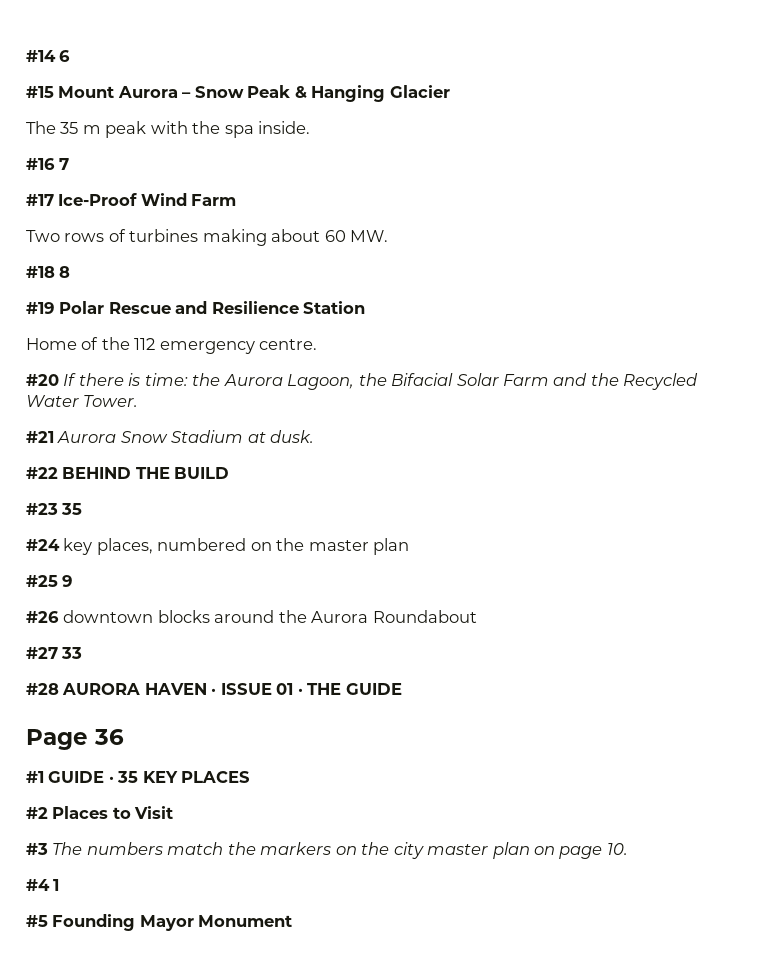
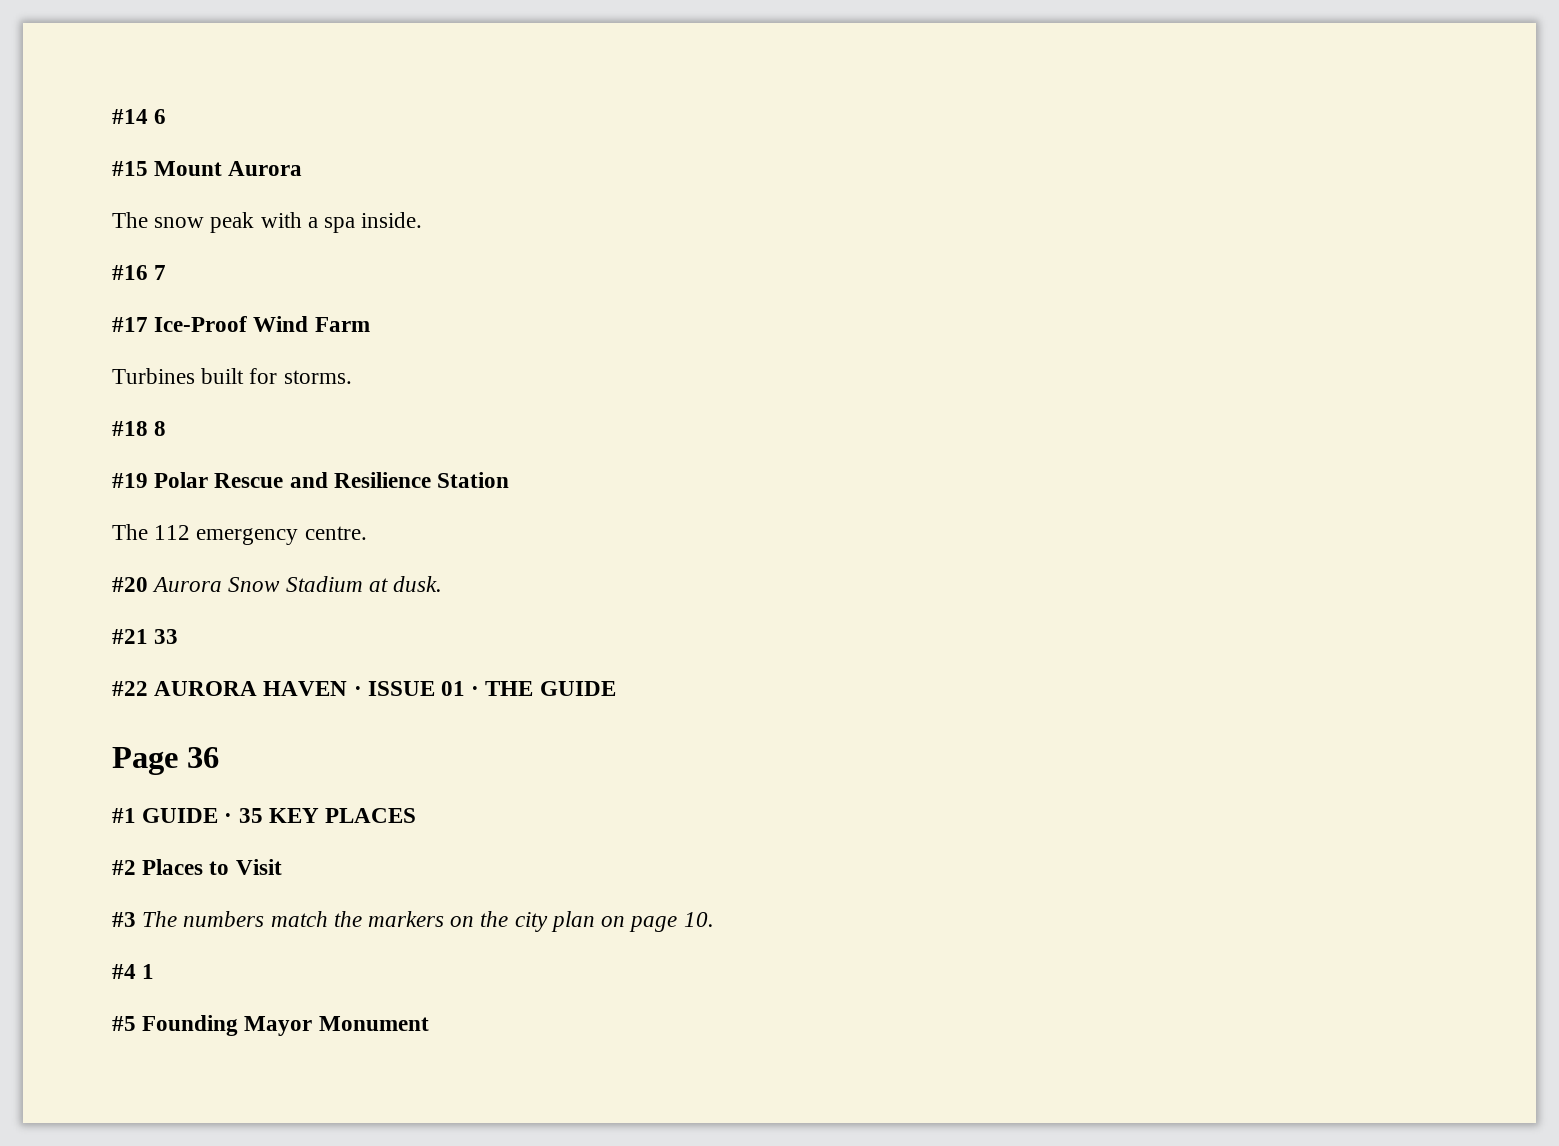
- #15 Mount Aurora – Snow Peak & Hanging Glacier
- The 35 m peak with the spa inside.
+ #15 Mount Aurora
+ The snow peak with a spa inside.
- Two rows of turbines making about 60 MW.
+ Turbines built for storms.
- Home of the 112 emergency centre.
+ The 112 emergency centre.
- #20 If there is time: the Aurora Lagoon, the Bifacial Solar Farm and the Recycled Water Tower.
- #21 Aurora Snow Stadium at dusk.
+ #20 Aurora Snow Stadium at dusk.
- #22 BEHIND THE BUILD
- #23 35
- #24 key places, numbered on the master plan
- #25 9
- #26 downtown blocks around the Aurora Roundabout
- #27 33
+ #21 33
- #28 AURORA HAVEN · ISSUE 01 · THE GUIDE
+ #22 AURORA HAVEN · ISSUE 01 · THE GUIDE
- #3 The numbers match the markers on the city master plan on page 10.
+ #3 The numbers match the markers on the city plan on page 10.

